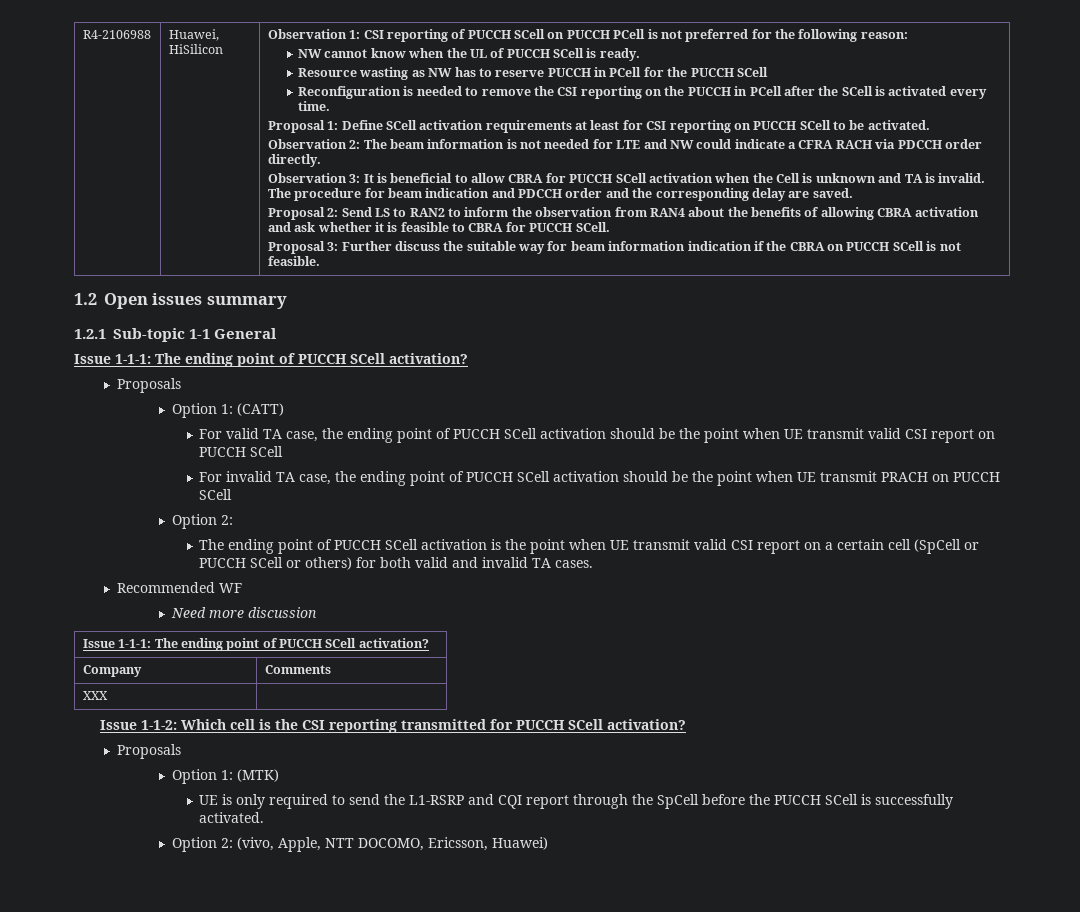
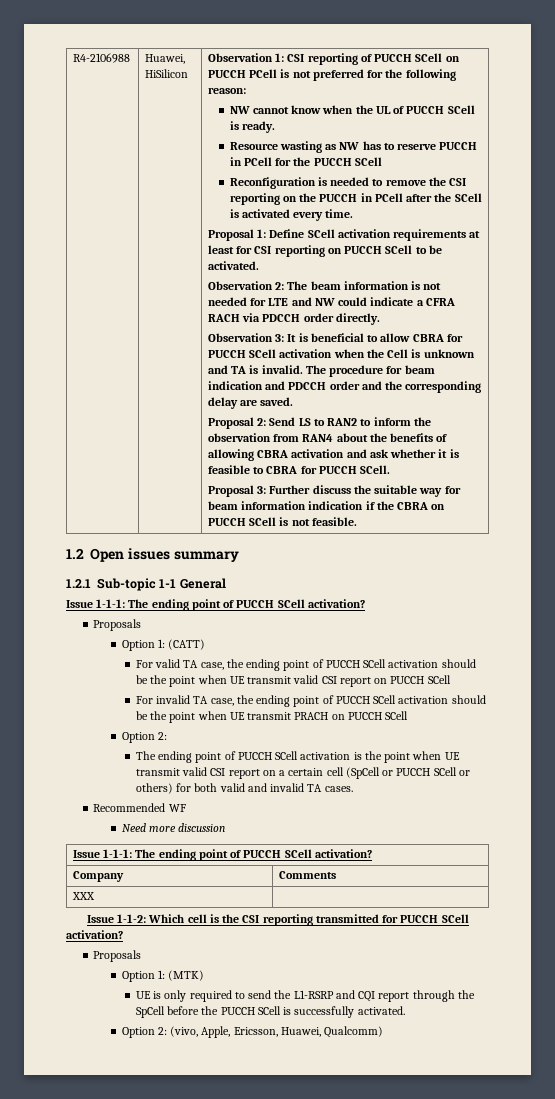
- Option 2: (vivo, Apple, NTT DOCOMO, Ericsson, Huawei)
+ Option 2: (vivo, Apple, Ericsson, Huawei, Qualcomm)

